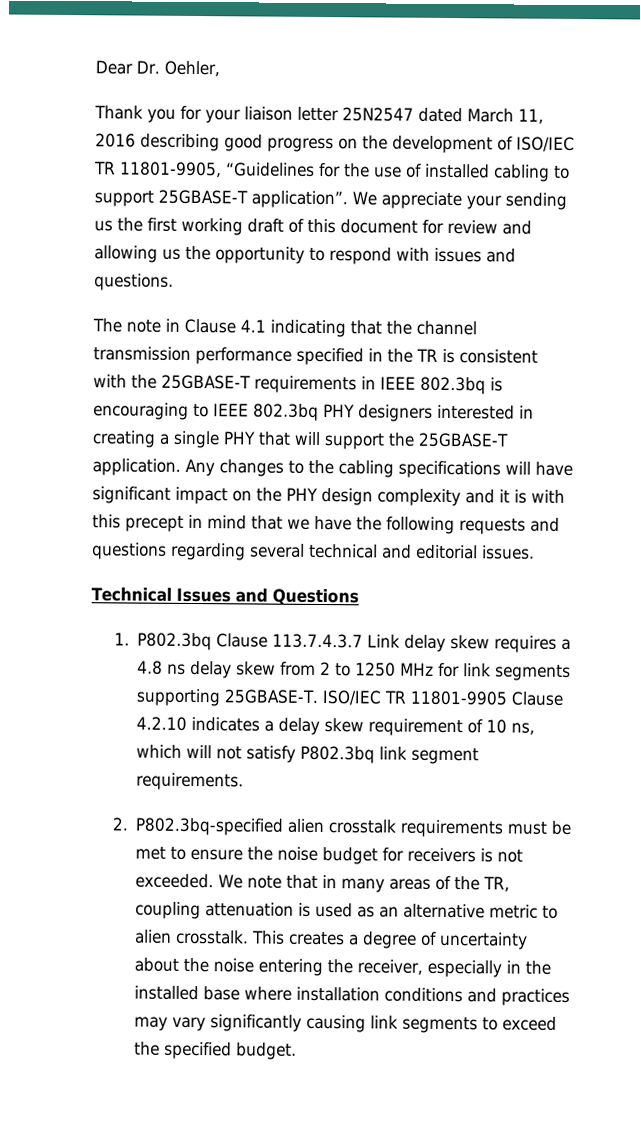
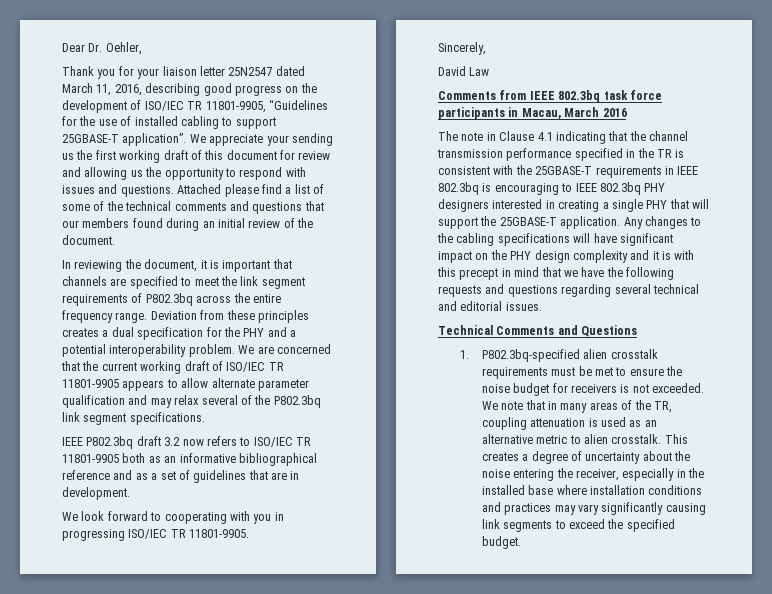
- Thank you for your liaison letter 25N2547 dated March 11, 2016 describing good progress on the development of ISO/IEC TR 11801-9905, “Guidelines for the use of installed cabling to support 25GBASE-T application”.
+ Thank you for your liaison letter 25N2547 dated March 11, 2016, describing good progress on the development of ISO/IEC TR 11801-9905, “Guidelines for the use of installed cabling to support 25GBASE-T application”.
+ Attached please find a list of some of the technical comments and questions that our members found during an initial review of the document.
+ In reviewing the document, it is important that channels are specified to meet the link segment requirements of P802.3bq across the entire frequency range. Deviation from these principles creates a dual specification for the PHY and a potential interoperability problem. We are concerned that the current working draft of ISO/IEC TR 11801-9905 appears to allow alternate parameter qualification and may relax several of the P802.3bq link segment specifications.
+ IEEE P802.3bq draft 3.2 now refers to ISO/IEC TR 11801-9905 both as an informative bibliographical reference and as a set of guidelines that are in development.
+ We look forward to cooperating with you in progressing ISO/IEC TR 11801-9905.
+ Sincerely,
+ David Law
+ Comments from IEEE 802.3bq task force participants in Macau, March 2016
- Technical Issues and Questions
+ Technical Comments and Questions
- 1. P802.3bq Clause 113.7.4.3.7 Link delay skew requires a 4.8 ns delay skew from 2 to 1250 MHz for link segments supporting 25GBASE-T. ISO/IEC TR 11801-9905 Clause 4.2.10 indicates a delay skew requirement of 10 ns, which will not satisfy P802.3bq link segment requirements.
- 2. P802.3bq-specified alien crosstalk requirements must be met to ensure the noise budget for receivers is not exceeded.
+ 1. P802.3bq-specified alien crosstalk requirements must be met to ensure the noise budget for receivers is not exceeded.

